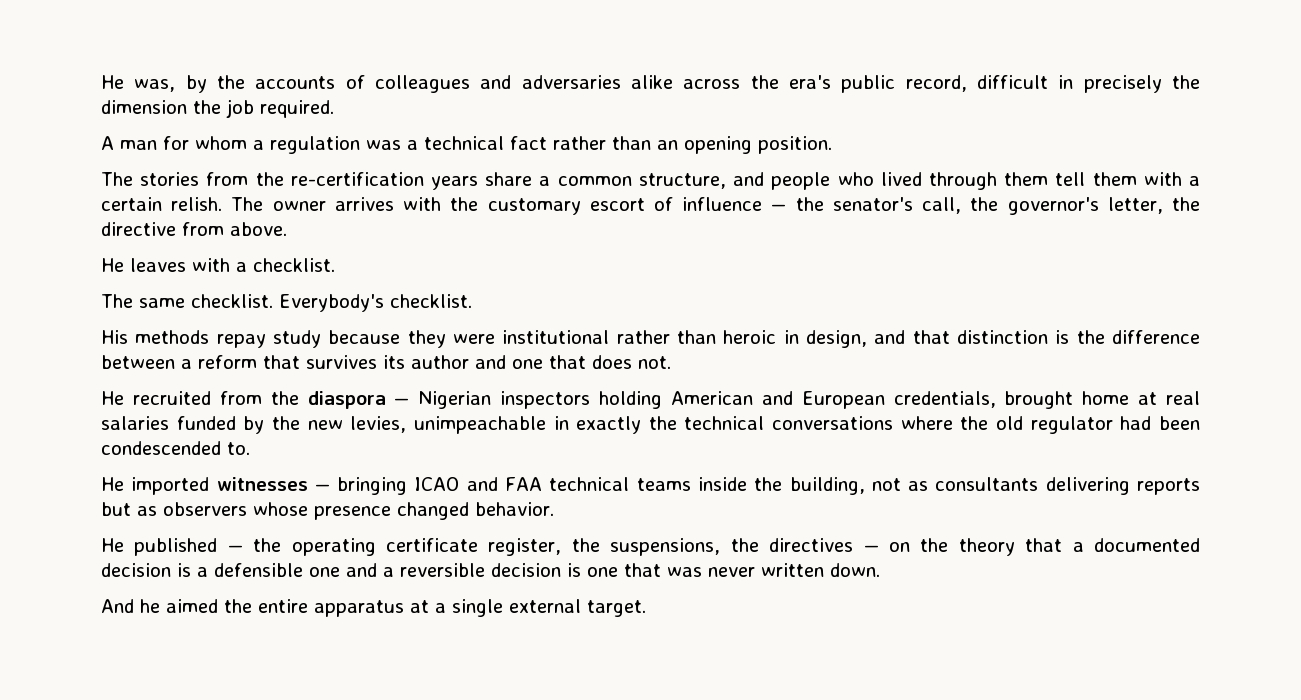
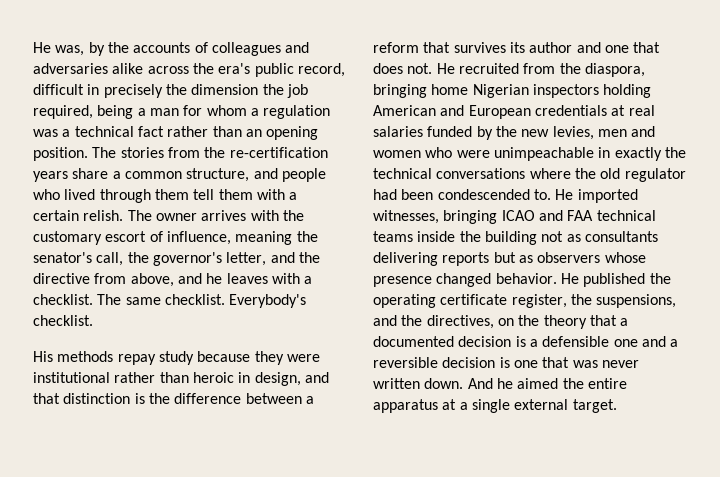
- He was, by the accounts of colleagues and adversaries alike across the era's public record, difficult in precisely the dimension the job required.
- A man for whom a regulation was a technical fact rather than an opening position.
- The stories from the re-certification years share a common structure, and people who lived through them tell them with a certain relish.
+ He was, by the accounts of colleagues and adversaries alike across the era's public record, difficult in precisely the dimension the job required, being a man for whom a regulation was a technical fact rather than an opening position. The stories from the re-certification years share a common structure, and people who lived through them tell them with a certain relish.
- The owner arrives with the customary escort of influence — the senator's call, the governor's letter, the directive from above.
- He leaves with a checklist.
- The same checklist.
+ The owner arrives with the customary escort of influence, meaning the senator's call, the governor's letter, and the directive from above, and he leaves with a checklist. The same checklist.
- His methods repay study because they were institutional rather than heroic in design, and that distinction is the difference between a reform that survives its author and one that does not.
- He recruited from the diaspora — Nigerian inspectors holding American and European credentials, brought home at real salaries funded by the new levies, unimpeachable in exactly the technical conversations where the old regulator had been condescended to.
- He imported witnesses — bringing ICAO and FAA technical teams inside the building, not as consultants delivering reports but as observers whose presence changed behavior.
- He published — the operating certificate register, the suspensions, the directives — on the theory that a documented decision is a defensible one and a reversible decision is one that was never written down.
- And he aimed the entire apparatus at a single external target.
+ His methods repay study because they were institutional rather than heroic in design, and that distinction is the difference between a reform that survives its author and one that does not. He recruited from the diaspora, bringing home Nigerian inspectors holding American and European credentials at real salaries funded by the new levies, men and women who were unimpeachable in exactly the technical conversations where the old regulator had been condescended to. He imported witnesses, bringing ICAO and FAA technical teams inside the building not as consultants delivering reports but as observers whose presence changed behavior. He published the operating certificate register, the suspensions, and the directives, on the theory that a documented decision is a defensible one and a reversible decision is one that was never written down. And he aimed the entire apparatus at a single external target.

